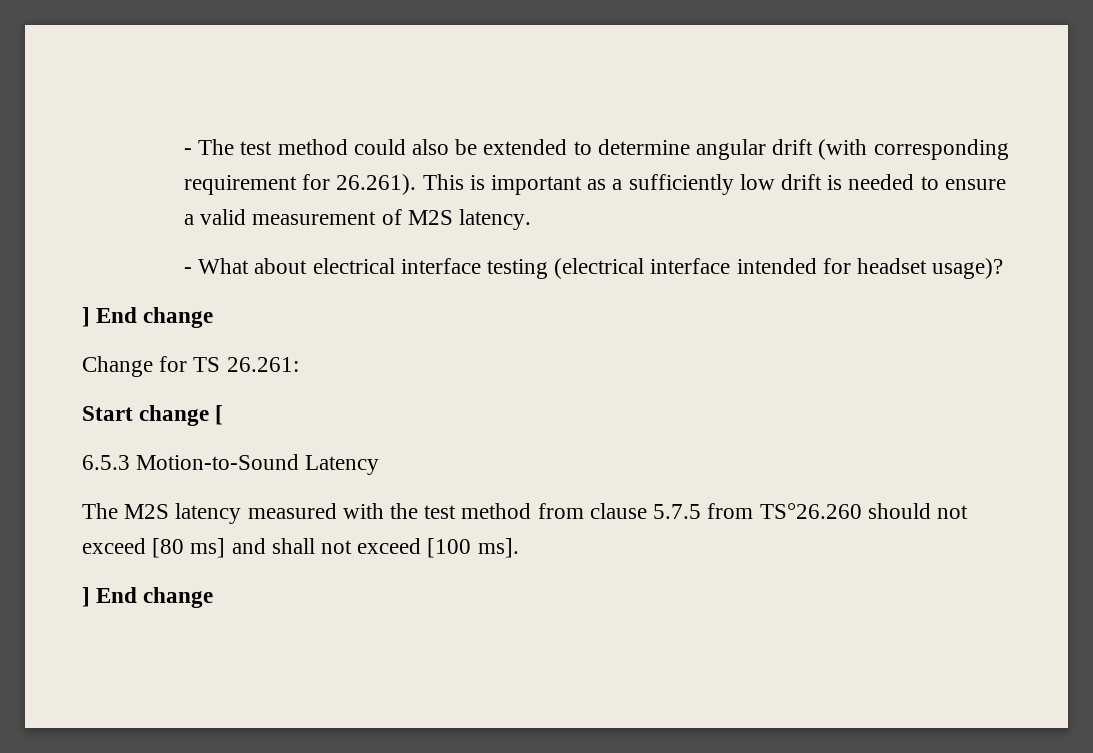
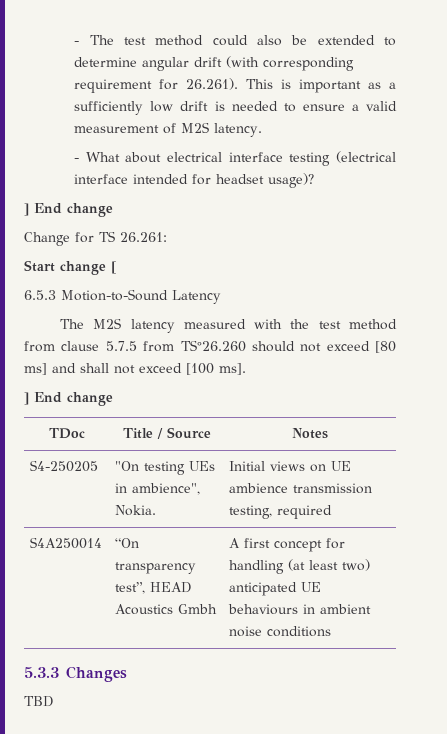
+ TDoc | Title / Source | Notes
+ S4-250205 | "On testing UEs in ambience", Nokia. | Initial views on UE ambience transmission testing, required
+ S4A250014 | “On transparency test”, HEAD Acoustics Gmbh | A first concept for handling (at least two) anticipated UE behaviours in ambient noise conditions
+ 5.3.3 Changes
+ TBD

